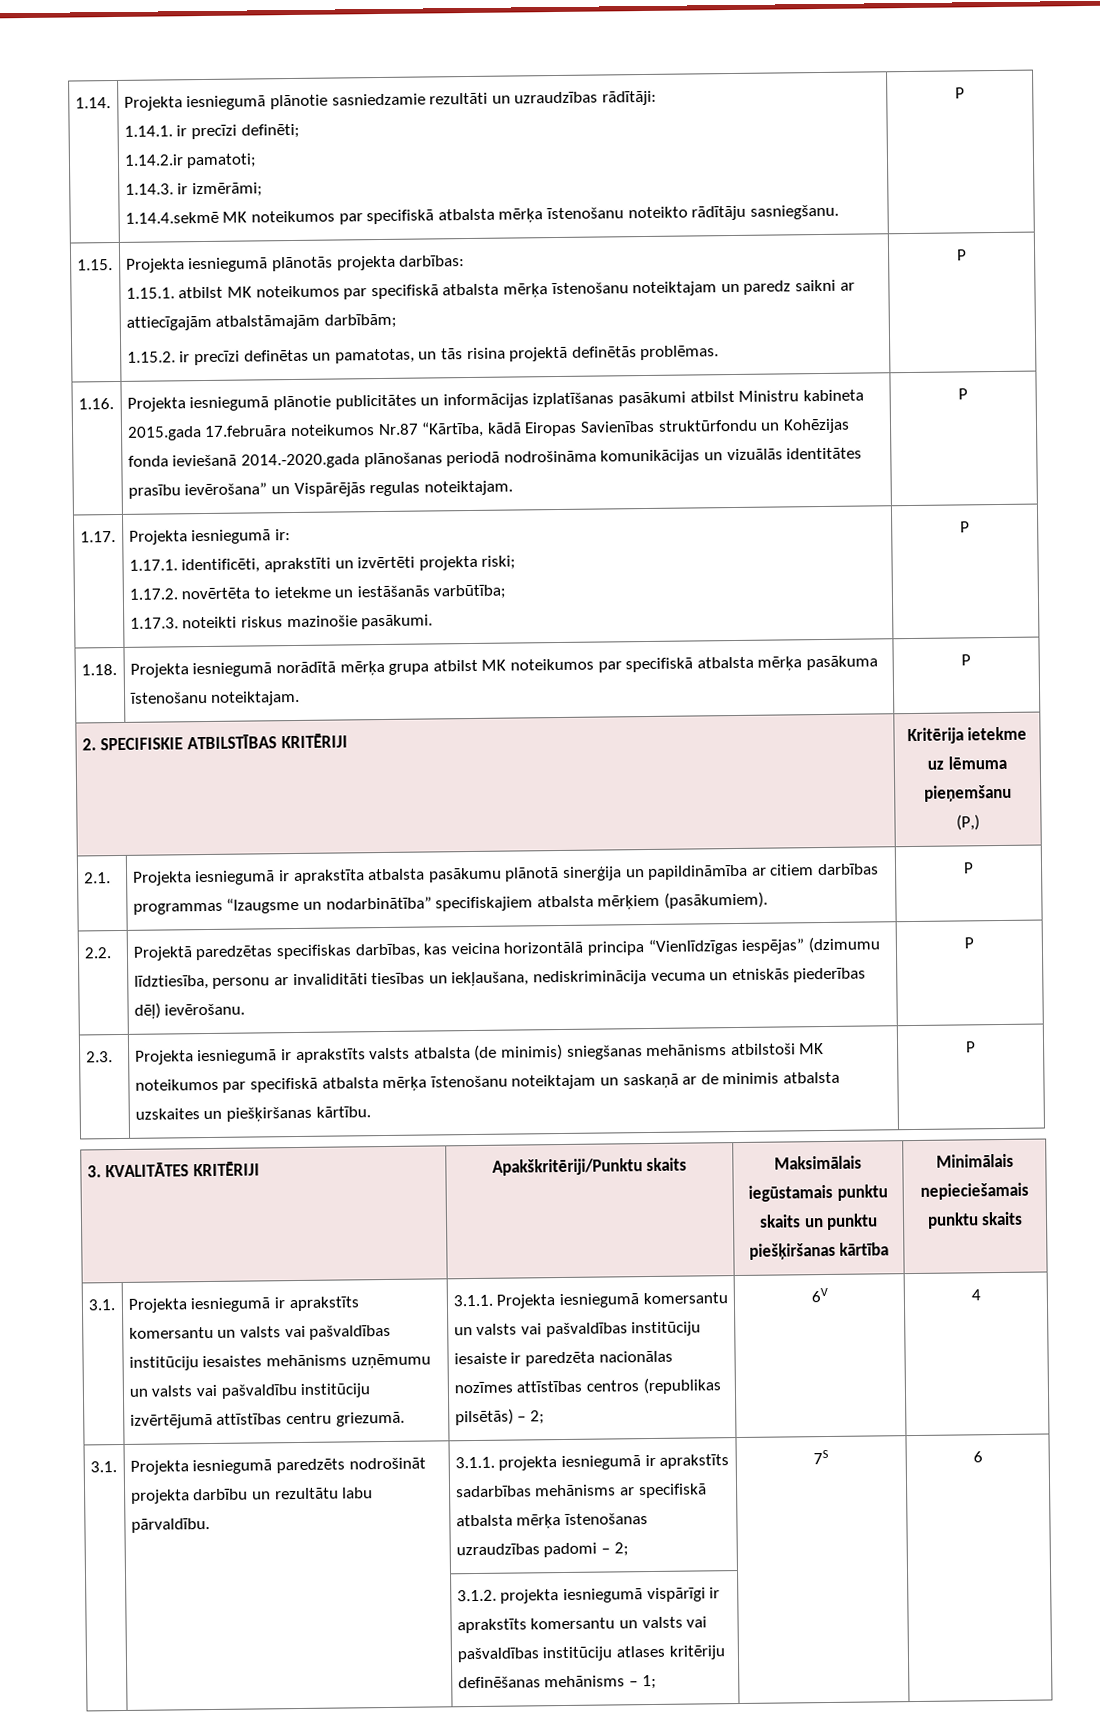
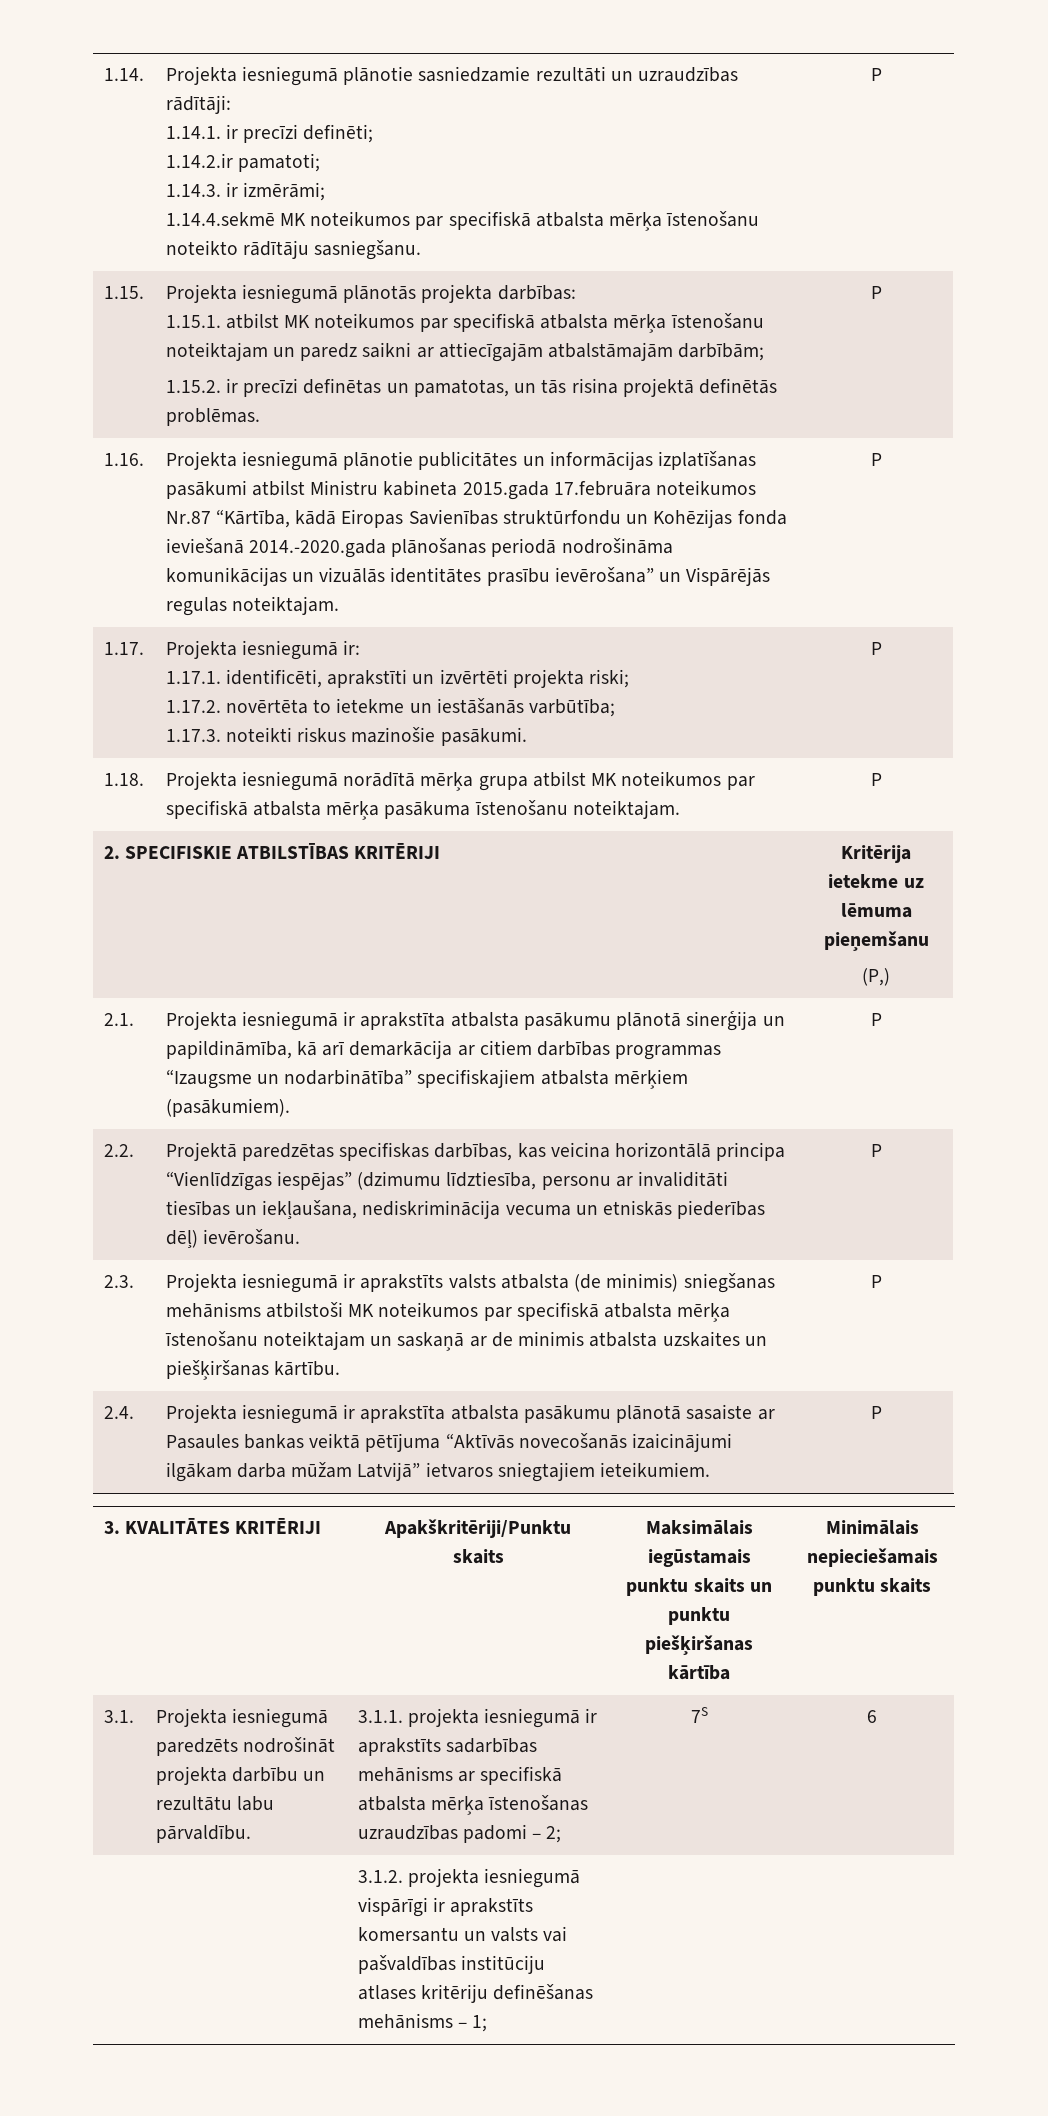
- 2.1. | Projekta iesniegumā ir aprakstīta atbalsta pasākumu plānotā sinerģija un papildināmība ar citiem darbības programmas “Izaugsme un nodarbinātība” specifiskajiem atbalsta mērķiem (pasākumiem). | P
+ 2.1. | Projekta iesniegumā ir aprakstīta atbalsta pasākumu plānotā sinerģija un papildināmība, kā arī demarkācija ar citiem darbības programmas “Izaugsme un nodarbinātība” specifiskajiem atbalsta mērķiem (pasākumiem). | P
+ 2.4. | Projekta iesniegumā ir aprakstīta atbalsta pasākumu plānotā sasaiste ar Pasaules bankas veiktā pētījuma “Aktīvās novecošanās izaicinājumi ilgākam darba mūžam Latvijā” ietvaros sniegtajiem ieteikumiem. | P
- 3.1. | Projekta iesniegumā ir aprakstīts komersantu un valsts vai pašvaldības institūciju iesaistes mehānisms uzņēmumu un valsts vai pašvaldību institūciju izvērtējumā attīstības centru griezumā. | 3.1.1. Projekta iesniegumā komersantu un valsts vai pašvaldības institūciju iesaiste ir paredzēta nacionālas nozīmes attīstības centros (republikas pilsētās) – 2; | 6V | 4

